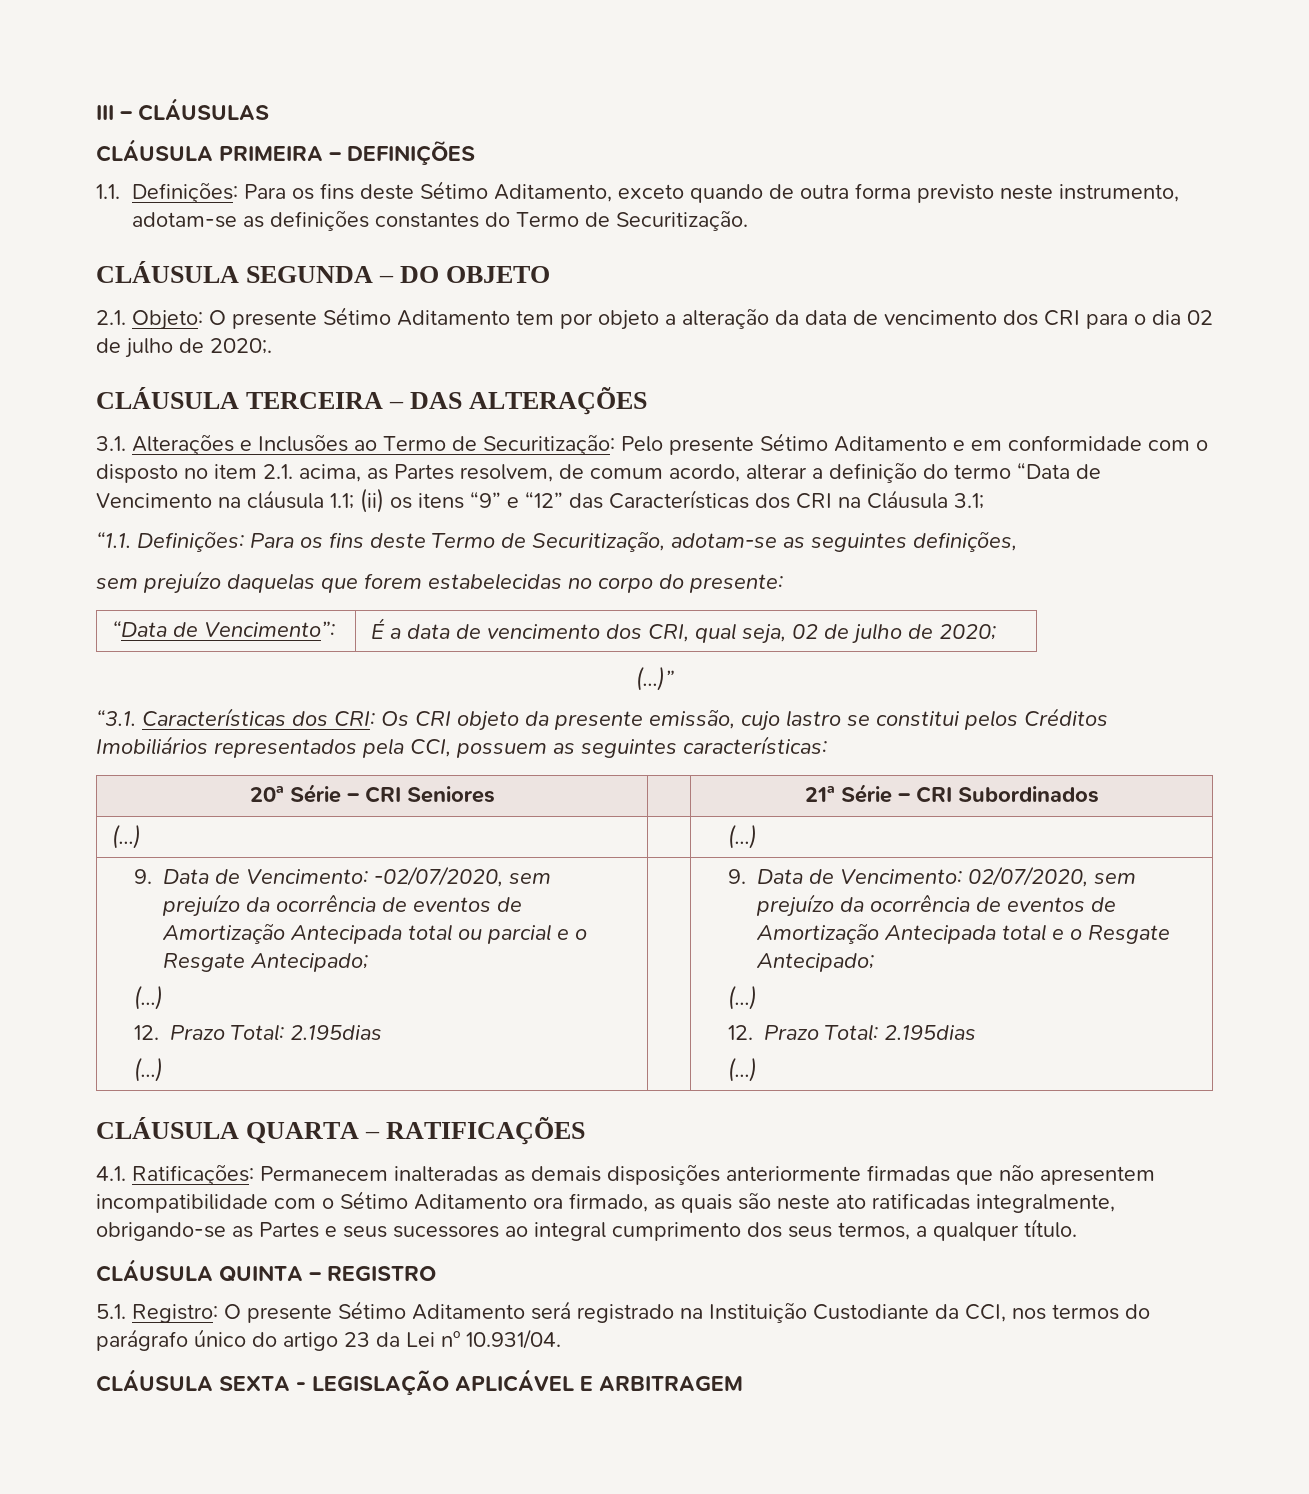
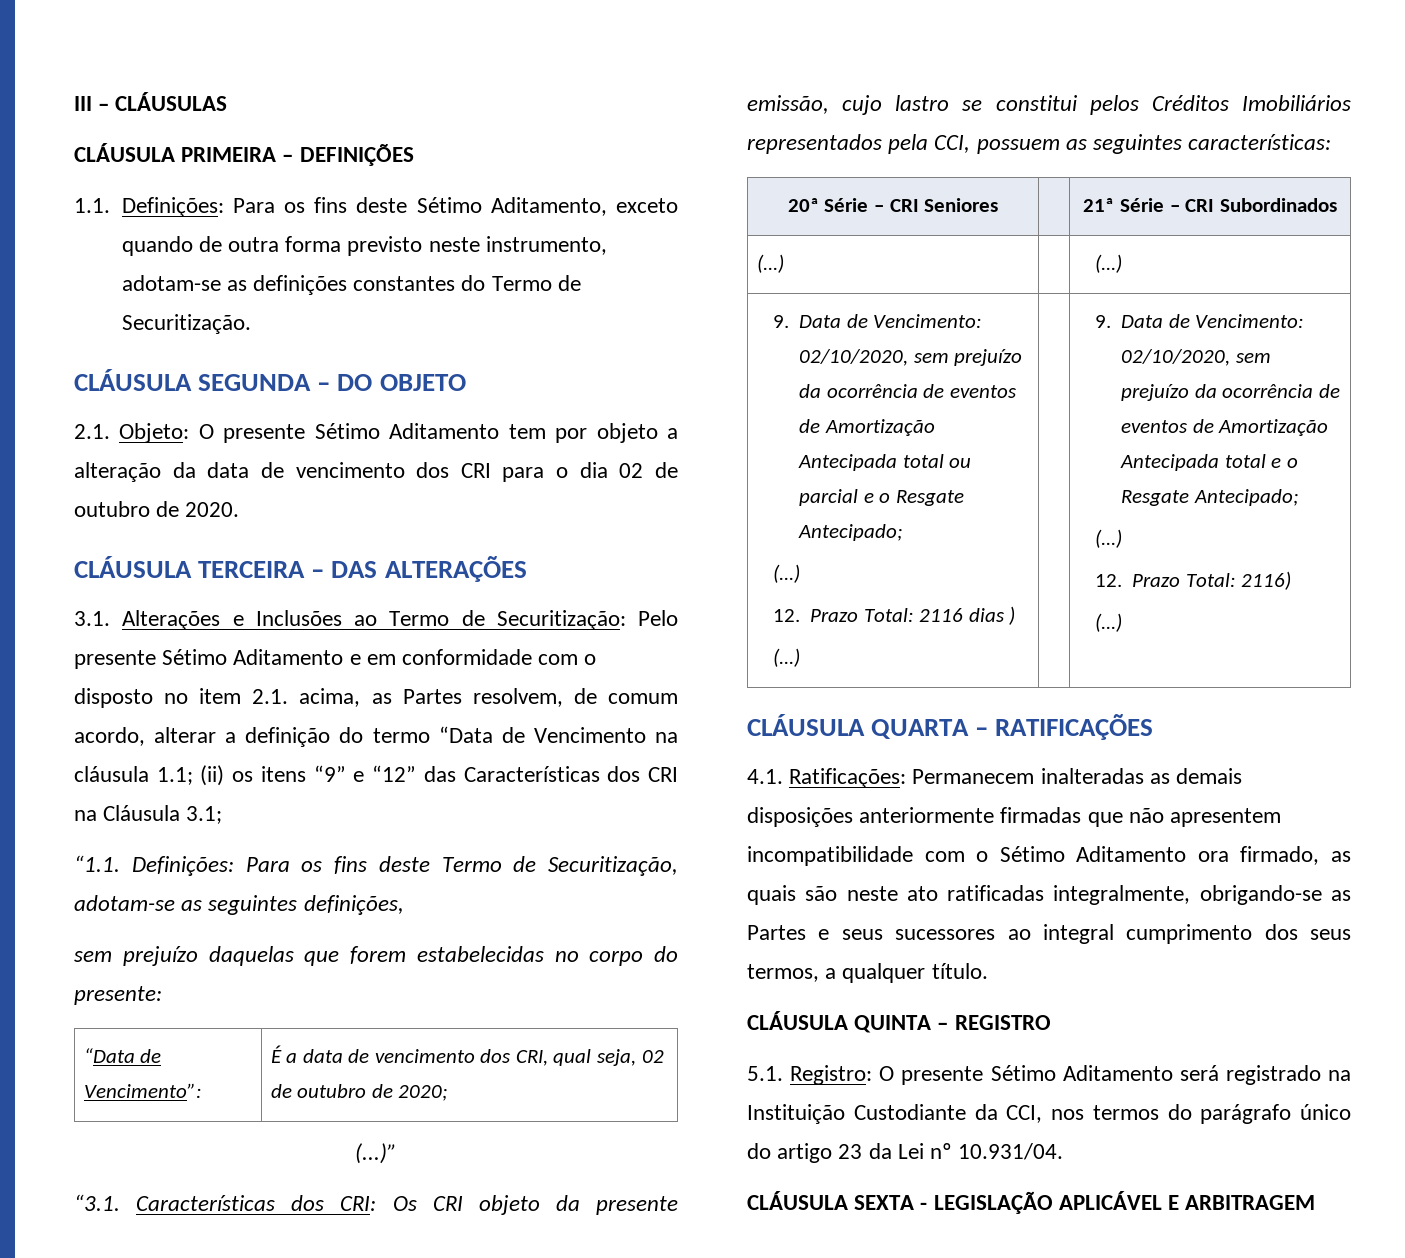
- 2.1. Objeto: O presente Sétimo Aditamento tem por objeto a alteração da data de vencimento dos CRI para o dia 02 de julho de 2020;.
+ 2.1. Objeto: O presente Sétimo Aditamento tem por objeto a alteração da data de vencimento dos CRI para o dia 02 de outubro de 2020.
- “Data de Vencimento”: | É a data de vencimento dos CRI, qual seja, 02 de julho de 2020;
+ “Data de Vencimento”: | É a data de vencimento dos CRI, qual seja, 02 de outubro de 2020;
- 9. Data de Vencimento: -02/07/2020, sem prejuízo da ocorrência de eventos de Amortização Antecipada total ou parcial e o Resgate Antecipado;
+ 9. Data de Vencimento: 02/10/2020, sem prejuízo da ocorrência de eventos de Amortização Antecipada total ou parcial e o Resgate Antecipado;
  (...)
- 12. Prazo Total: 2.195dias
+ 12. Prazo Total: 2116 dias )
- 9. Data de Vencimento: 02/07/2020, sem prejuízo da ocorrência de eventos de Amortização Antecipada total e o Resgate Antecipado;
+ 9. Data de Vencimento: 02/10/2020, sem prejuízo da ocorrência de eventos de Amortização Antecipada total e o Resgate Antecipado;
  (...)
- 12. Prazo Total: 2.195dias
+ 12. Prazo Total: 2116)

